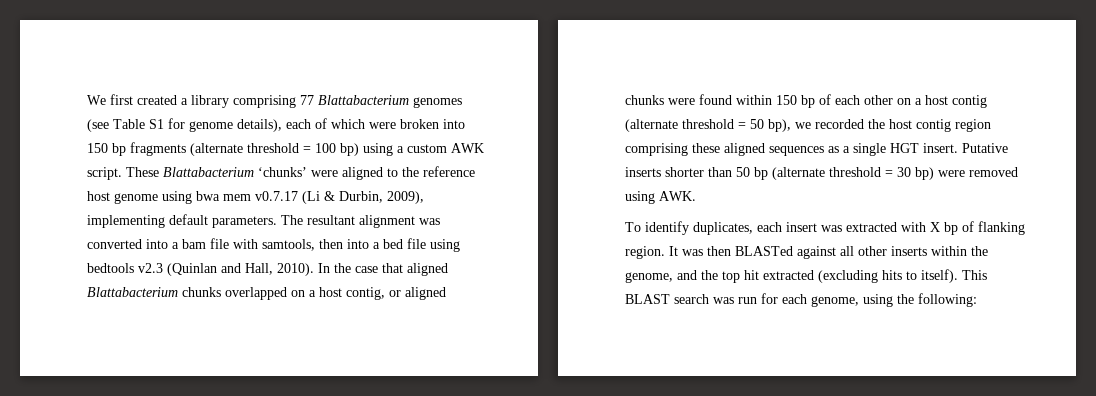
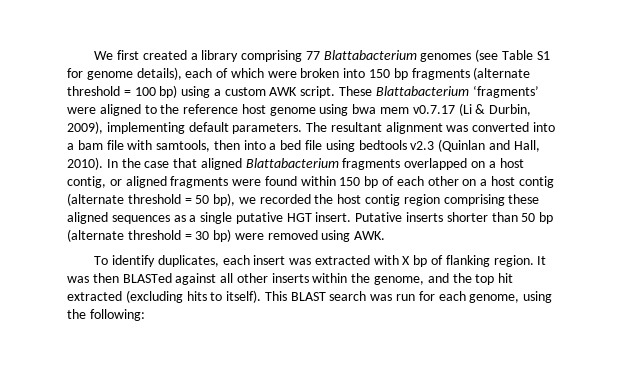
- These Blattabacterium ‘chunks’ were aligned to the reference host genome using bwa mem v0.7.17 (Li & Durbin, 2009), implementing default parameters.
+ These Blattabacterium ‘fragments’ were aligned to the reference host genome using bwa mem v0.7.17 (Li & Durbin, 2009), implementing default parameters.
- In the case that aligned Blattabacterium chunks overlapped on a host contig, or aligned chunks were found within 150 bp of each other on a host contig (alternate threshold = 50 bp), we recorded the host contig region comprising these aligned sequences as a single HGT insert.
+ In the case that aligned Blattabacterium fragments overlapped on a host contig, or aligned fragments were found within 150 bp of each other on a host contig (alternate threshold = 50 bp), we recorded the host contig region comprising these aligned sequences as a single putative HGT insert.

